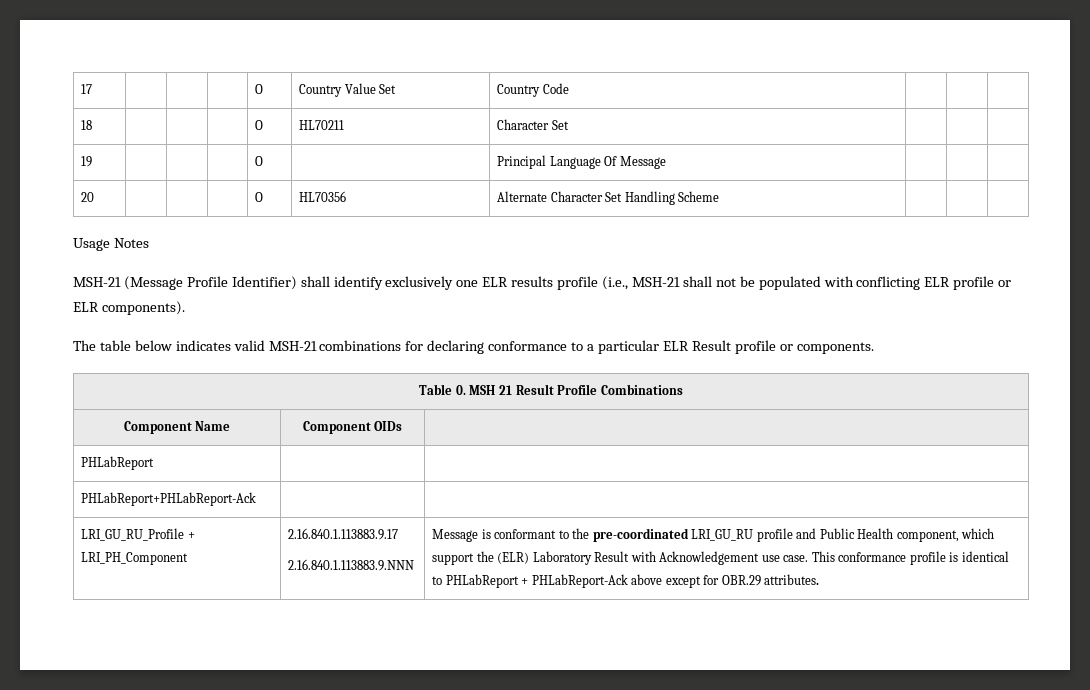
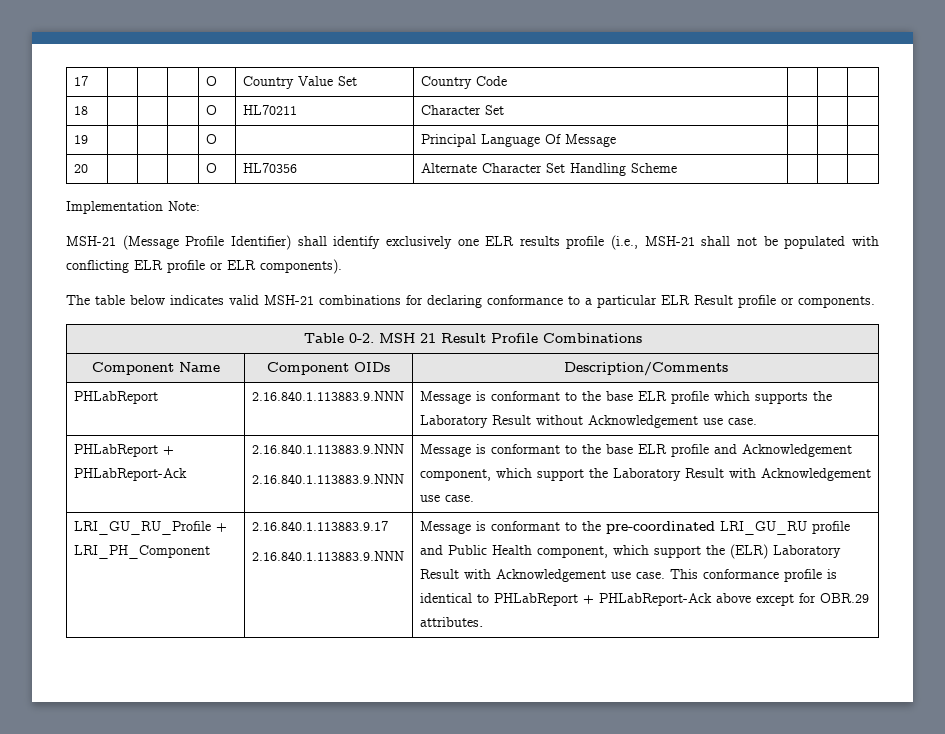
- Usage Notes
+ Implementation Note:
- Table 0. MSH 21 Result Profile Combinations
+ Table 0-2. MSH 21 Result Profile Combinations
- Component Name | Component OIDs |
+ Component Name | Component OIDs | Description/Comments
- PHLabReport | |
- PHLabReport+PHLabReport-Ack | |
+ PHLabReport | 2.16.840.1.113883.9.NNN | Message is conformant to the base ELR profile which supports the Laboratory Result without Acknowledgement use case.
+ PHLabReport + PHLabReport-Ack | 2.16.840.1.113883.9.NNN
+ 2.16.840.1.113883.9.NNN | Message is conformant to the base ELR profile and Acknowledgement component, which support the Laboratory Result with Acknowledgement use case.

